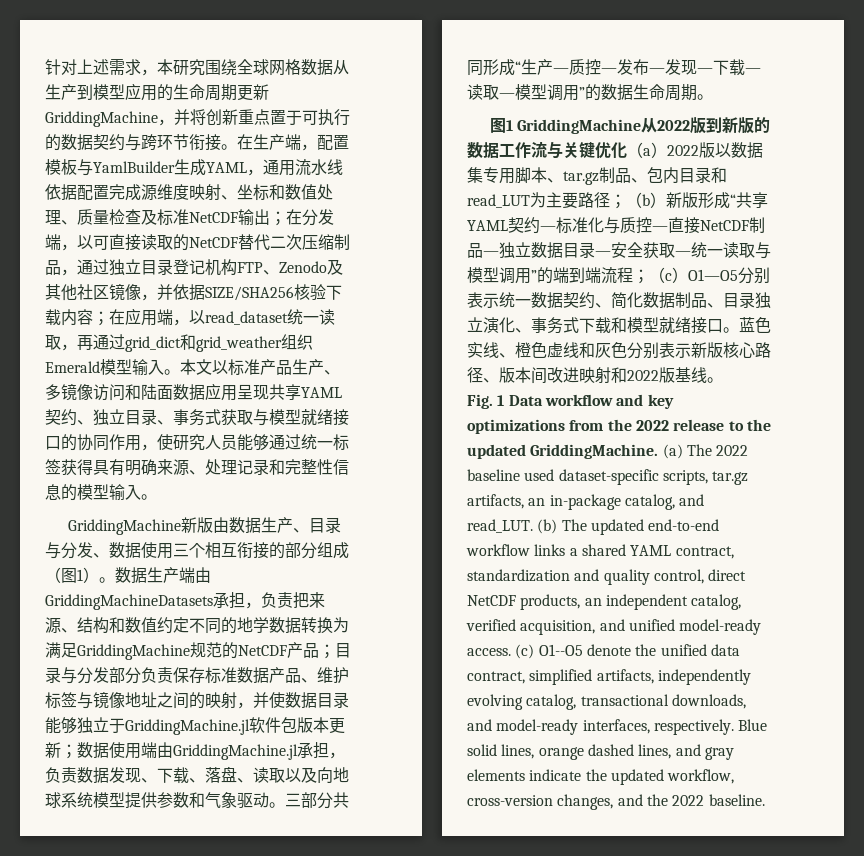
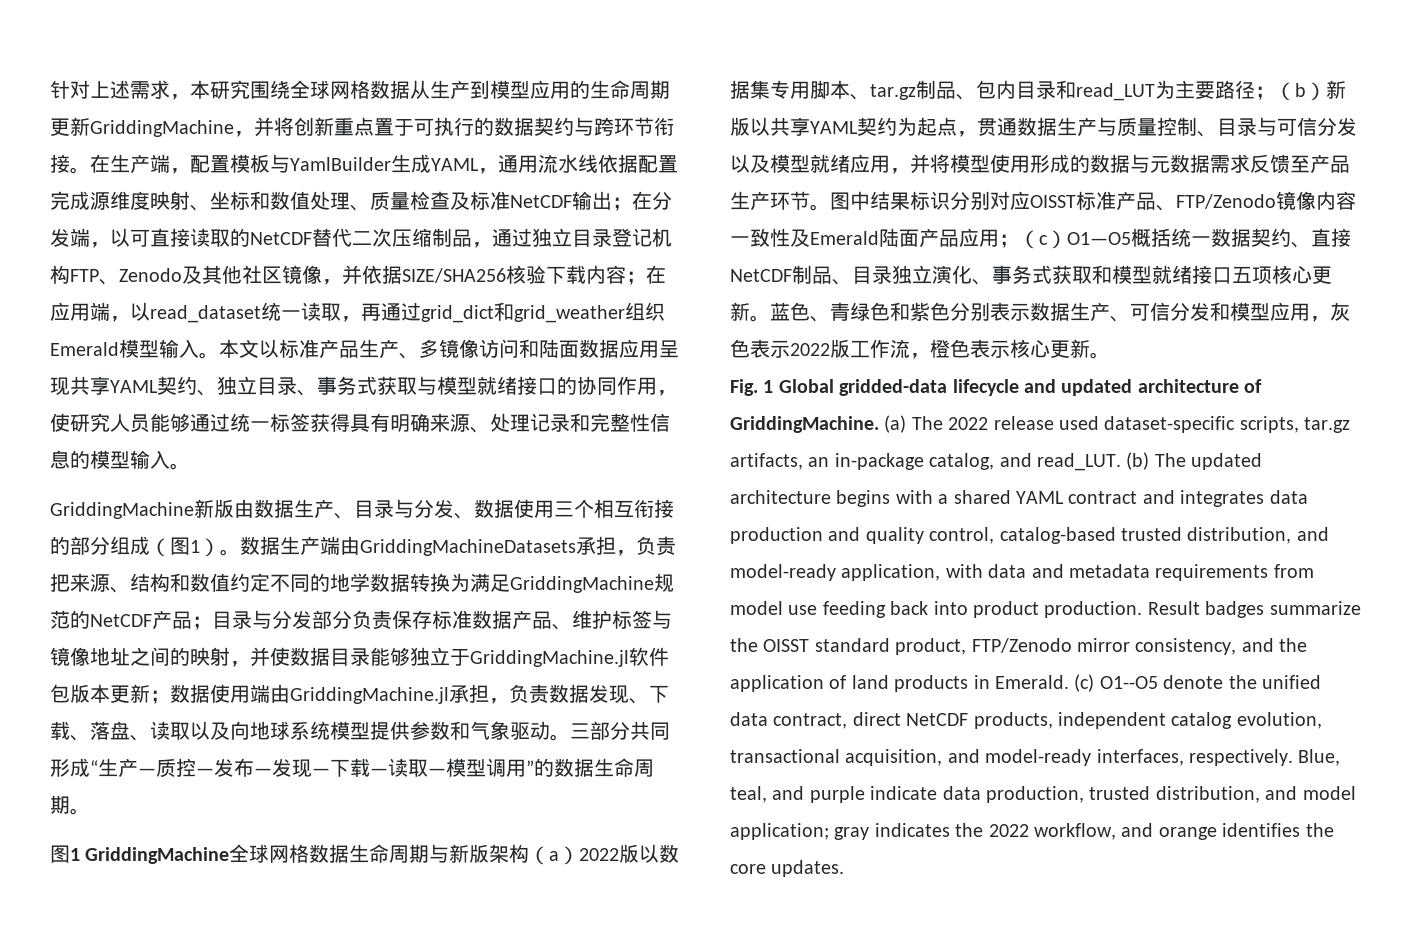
- 图1 GriddingMachine从2022版到新版的数据工作流与关键优化（a）2022版以数据集专用脚本、tar.gz制品、包内目录和read_LUT为主要路径；（b）新版形成“共享YAML契约—标准化与质控—直接NetCDF制品—独立数据目录—安全获取—统一读取与模型调用”的端到端流程；（c）O1—O5分别表示统一数据契约、简化数据制品、目录独立演化、事务式下载和模型就绪接口。蓝色实线、橙色虚线和灰色分别表示新版核心路径、版本间改进映射和2022版基线。
- Fig. 1 Data workflow and key optimizations from the 2022 release to the updated GriddingMachine.
+ 图1 GriddingMachine全球网格数据生命周期与新版架构（a）2022版以数据集专用脚本、tar.gz制品、包内目录和read_LUT为主要路径；（b）新版以共享YAML契约为起点，贯通数据生产与质量控制、目录与可信分发以及模型就绪应用，并将模型使用形成的数据与元数据需求反馈至产品生产环节。图中结果标识分别对应OISST标准产品、FTP/Zenodo镜像内容一致性及Emerald陆面产品应用；（c）O1—O5概括统一数据契约、直接NetCDF制品、目录独立演化、事务式获取和模型就绪接口五项核心更新。蓝色、青绿色和紫色分别表示数据生产、可信分发和模型应用，灰色表示2022版工作流，橙色表示核心更新。
+ Fig. 1 Global gridded-data lifecycle and updated architecture of GriddingMachine.
- (a) The 2022 baseline used dataset-specific scripts, tar.gz artifacts, an in-package catalog, and read_LUT.
+ (a) The 2022 release used dataset-specific scripts, tar.gz artifacts, an in-package catalog, and read_LUT.
- (b) The updated end-to-end workflow links a shared YAML contract, standardization and quality control, direct NetCDF products, an independent catalog, verified acquisition, and unified model-ready access.
+ (b) The updated architecture begins with a shared YAML contract and integrates data production and quality control, catalog-based trusted distribution, and model-ready application, with data and metadata requirements from model use feeding back into product production. Result badges summarize the OISST standard product, FTP/Zenodo mirror consistency, and the application of land products in Emerald.
- (c) O1--O5 denote the unified data contract, simplified artifacts, independently evolving catalog, transactional downloads, and model-ready interfaces, respectively. Blue solid lines, orange dashed lines, and gray elements indicate the updated workflow, cross-version changes, and the 2022 baseline.
+ (c) O1--O5 denote the unified data contract, direct NetCDF products, independent catalog evolution, transactional acquisition, and model-ready interfaces, respectively. Blue, teal, and purple indicate data production, trusted distribution, and model application; gray indicates the 2022 workflow, and orange identifies the core updates.

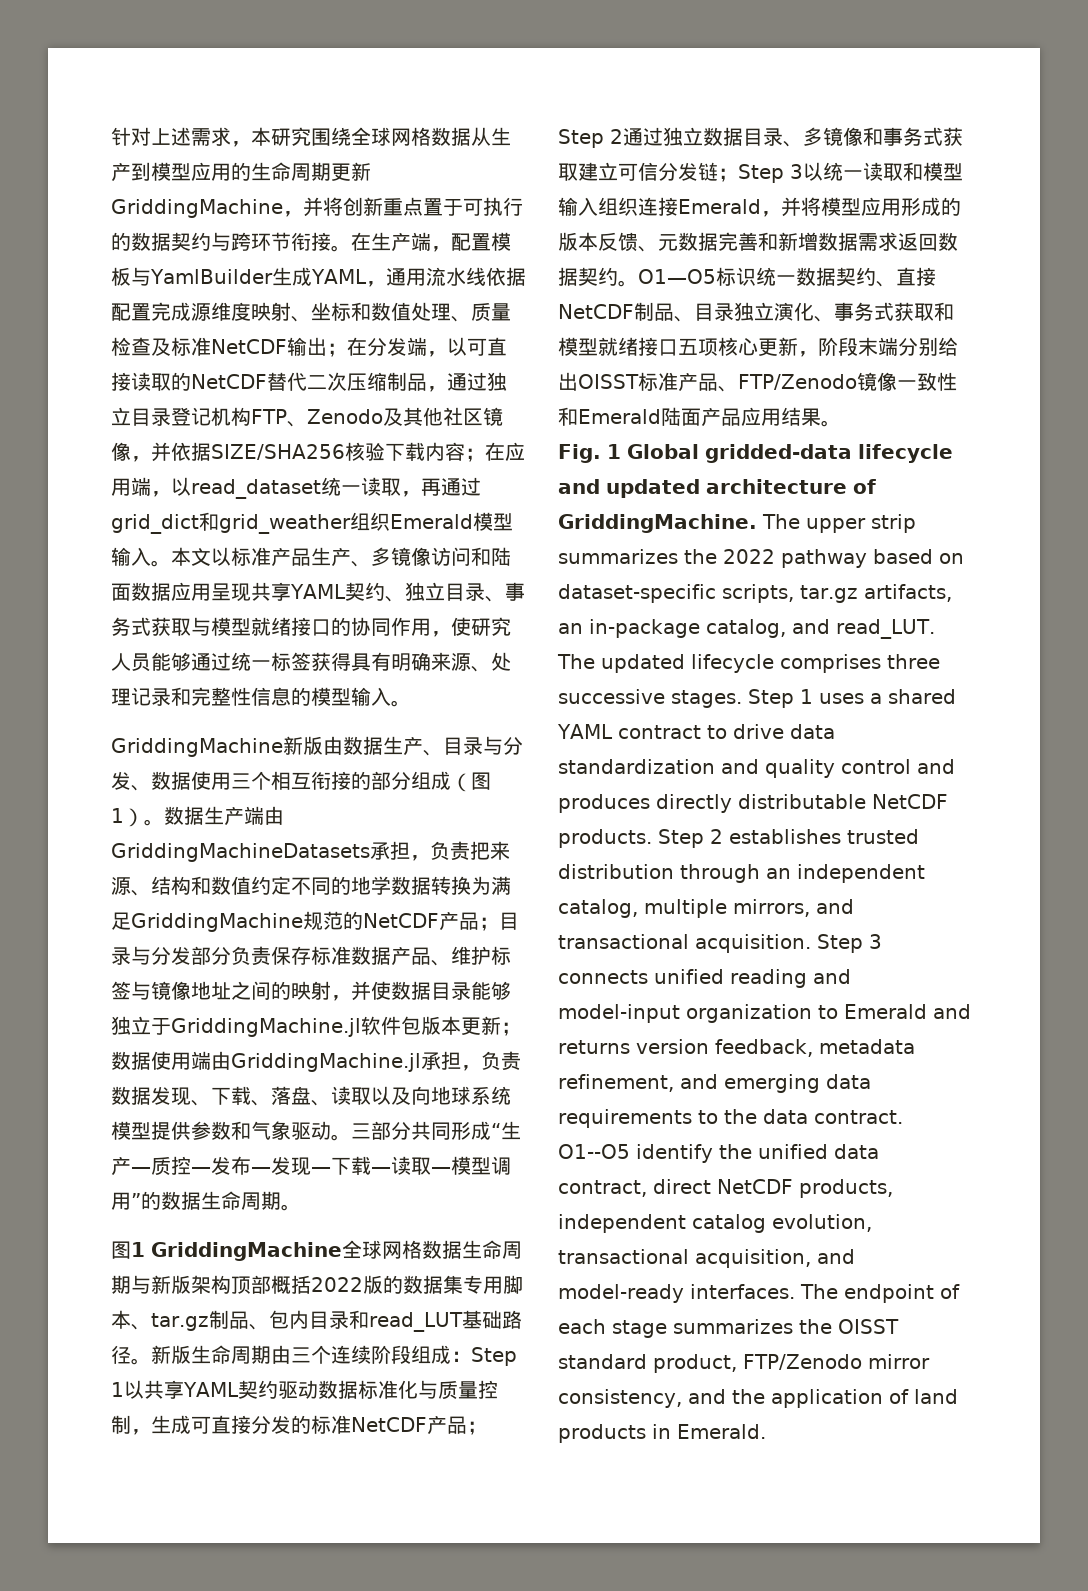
- 图1 GriddingMachine全球网格数据生命周期与新版架构（a）2022版以数据集专用脚本、tar.gz制品、包内目录和read_LUT为主要路径；（b）新版以共享YAML契约为起点，贯通数据生产与质量控制、目录与可信分发以及模型就绪应用，并将模型使用形成的数据与元数据需求反馈至产品生产环节。图中结果标识分别对应OISST标准产品、FTP/Zenodo镜像内容一致性及Emerald陆面产品应用；（c）O1—O5概括统一数据契约、直接NetCDF制品、目录独立演化、事务式获取和模型就绪接口五项核心更新。蓝色、青绿色和紫色分别表示数据生产、可信分发和模型应用，灰色表示2022版工作流，橙色表示核心更新。
+ 图1 GriddingMachine全球网格数据生命周期与新版架构顶部概括2022版的数据集专用脚本、tar.gz制品、包内目录和read_LUT基础路径。新版生命周期由三个连续阶段组成：Step 1以共享YAML契约驱动数据标准化与质量控制，生成可直接分发的标准NetCDF产品；Step 2通过独立数据目录、多镜像和事务式获取建立可信分发链；Step 3以统一读取和模型输入组织连接Emerald，并将模型应用形成的版本反馈、元数据完善和新增数据需求返回数据契约。O1—O5标识统一数据契约、直接NetCDF制品、目录独立演化、事务式获取和模型就绪接口五项核心更新，阶段末端分别给出OISST标准产品、FTP/Zenodo镜像一致性和Emerald陆面产品应用结果。
- (a) The 2022 release used dataset-specific scripts, tar.gz artifacts, an in-package catalog, and read_LUT.
+ The upper strip summarizes the 2022 pathway based on dataset-specific scripts, tar.gz artifacts, an in-package catalog, and read_LUT.
- (b) The updated architecture begins with a shared YAML contract and integrates data production and quality control, catalog-based trusted distribution, and model-ready application, with data and metadata requirements from model use feeding back into product production. Result badges summarize the OISST standard product, FTP/Zenodo mirror consistency, and the application of land products in Emerald. (c) O1--O5 denote the unified data contract, direct NetCDF products, independent catalog evolution, transactional acquisition, and model-ready interfaces, respectively. Blue, teal, and purple indicate data production, trusted distribution, and model application; gray indicates the 2022 workflow, and orange identifies the core updates.
+ The updated lifecycle comprises three successive stages. Step 1 uses a shared YAML contract to drive data standardization and quality control and produces directly distributable NetCDF products. Step 2 establishes trusted distribution through an independent catalog, multiple mirrors, and transactional acquisition. Step 3 connects unified reading and model-input organization to Emerald and returns version feedback, metadata refinement, and emerging data requirements to the data contract. O1--O5 identify the unified data contract, direct NetCDF products, independent catalog evolution, transactional acquisition, and model-ready interfaces. The endpoint of each stage summarizes the OISST standard product, FTP/Zenodo mirror consistency, and the application of land products in Emerald.

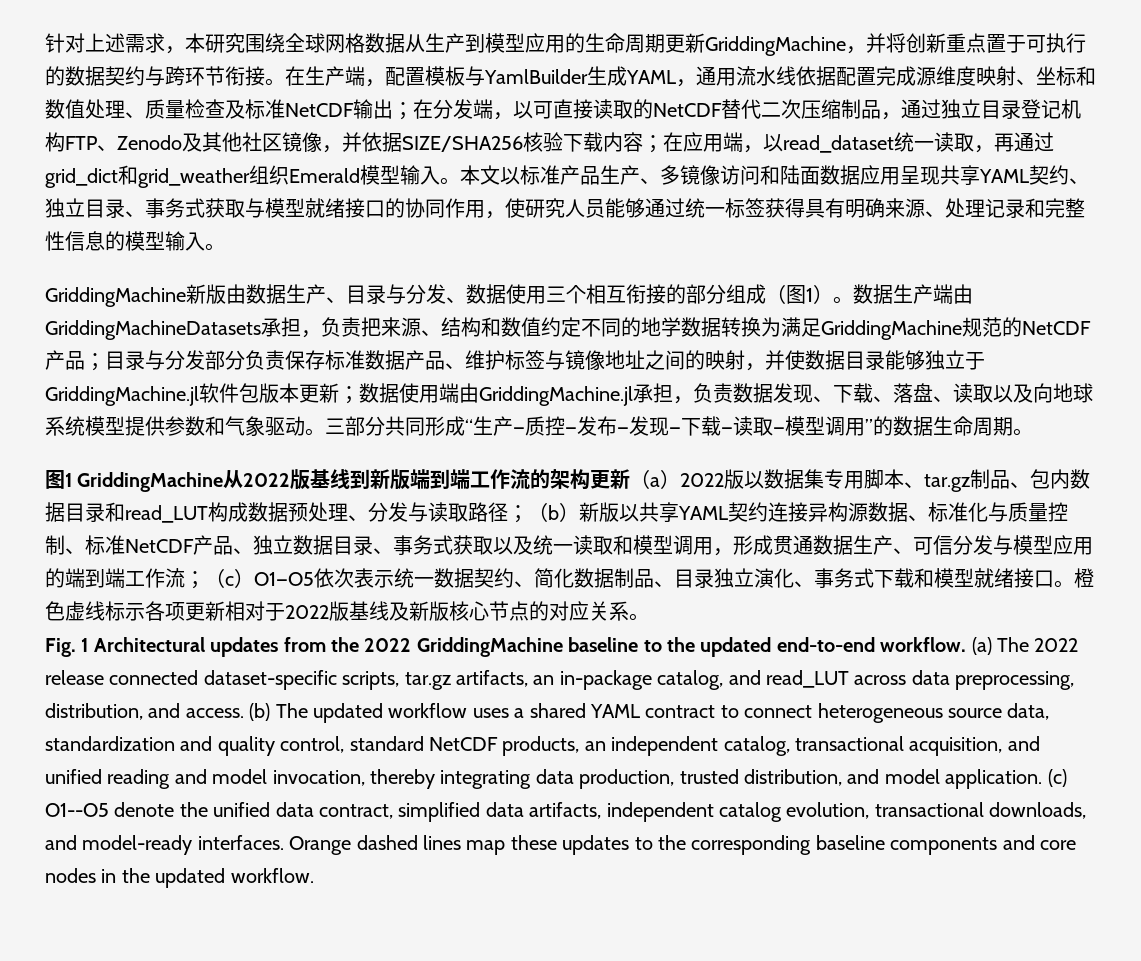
- 图1 GriddingMachine全球网格数据生命周期与新版架构顶部概括2022版的数据集专用脚本、tar.gz制品、包内目录和read_LUT基础路径。新版生命周期由三个连续阶段组成：Step 1以共享YAML契约驱动数据标准化与质量控制，生成可直接分发的标准NetCDF产品；Step 2通过独立数据目录、多镜像和事务式获取建立可信分发链；Step 3以统一读取和模型输入组织连接Emerald，并将模型应用形成的版本反馈、元数据完善和新增数据需求返回数据契约。O1—O5标识统一数据契约、直接NetCDF制品、目录独立演化、事务式获取和模型就绪接口五项核心更新，阶段末端分别给出OISST标准产品、FTP/Zenodo镜像一致性和Emerald陆面产品应用结果。
- Fig. 1 Global gridded-data lifecycle and updated architecture of GriddingMachine. The upper strip summarizes the 2022 pathway based on dataset-specific scripts, tar.gz artifacts, an in-package catalog, and read_LUT. The updated lifecycle comprises three successive stages. Step 1 uses a shared YAML contract to drive data standardization and quality control and produces directly distributable NetCDF products. Step 2 establishes trusted distribution through an independent catalog, multiple mirrors, and transactional acquisition. Step 3 connects unified reading and model-input organization to Emerald and returns version feedback, metadata refinement, and emerging data requirements to the data contract. O1--O5 identify the unified data contract, direct NetCDF products, independent catalog evolution, transactional acquisition, and model-ready interfaces.
+ 图1 GriddingMachine从2022版基线到新版端到端工作流的架构更新（a）2022版以数据集专用脚本、tar.gz制品、包内数据目录和read_LUT构成数据预处理、分发与读取路径；（b）新版以共享YAML契约连接异构源数据、标准化与质量控制、标准NetCDF产品、独立数据目录、事务式获取以及统一读取和模型调用，形成贯通数据生产、可信分发与模型应用的端到端工作流；（c）O1—O5依次表示统一数据契约、简化数据制品、目录独立演化、事务式下载和模型就绪接口。橙色虚线标示各项更新相对于2022版基线及新版核心节点的对应关系。
+ Fig. 1 Architectural updates from the 2022 GriddingMachine baseline to the updated end-to-end workflow. (a) The 2022 release connected dataset-specific scripts, tar.gz artifacts, an in-package catalog, and read_LUT across data preprocessing, distribution, and access. (b) The updated workflow uses a shared YAML contract to connect heterogeneous source data, standardization and quality control, standard NetCDF products, an independent catalog, transactional acquisition, and unified reading and model invocation, thereby integrating data production, trusted distribution, and model application. (c) O1--O5 denote the unified data contract, simplified data artifacts, independent catalog evolution, transactional downloads, and model-ready interfaces.
- The endpoint of each stage summarizes the OISST standard product, FTP/Zenodo mirror consistency, and the application of land products in Emerald.
+ Orange dashed lines map these updates to the corresponding baseline components and core nodes in the updated workflow.

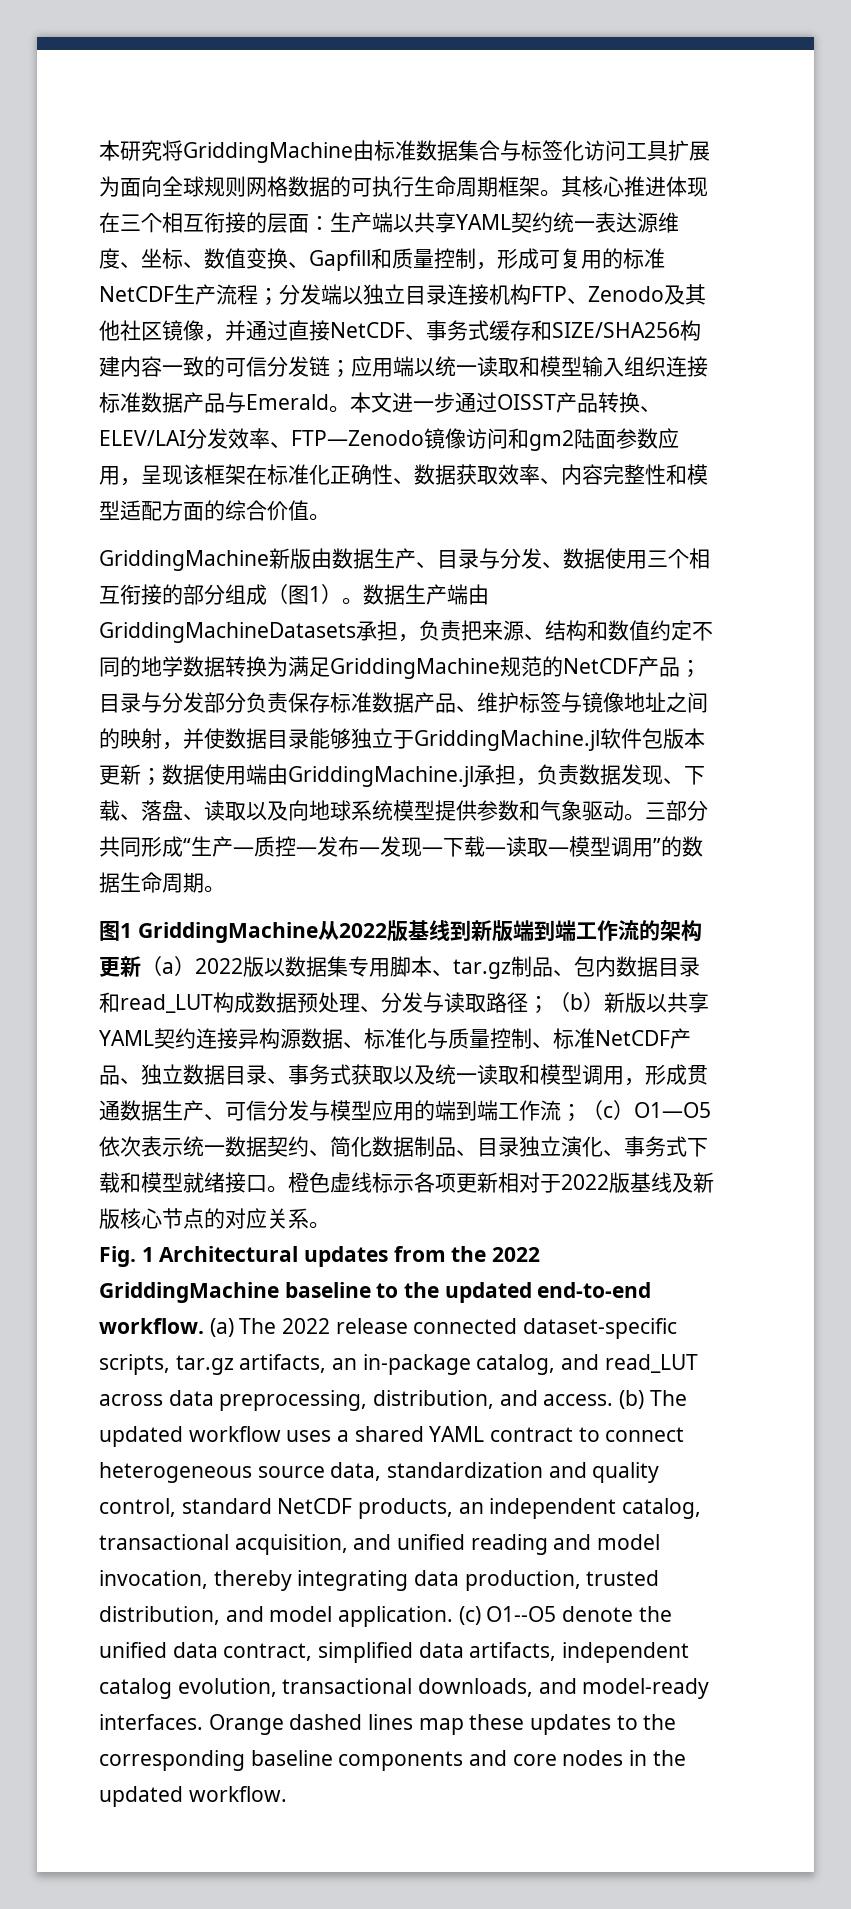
- 针对上述需求，本研究围绕全球网格数据从生产到模型应用的生命周期更新GriddingMachine，并将创新重点置于可执行的数据契约与跨环节衔接。在生产端，配置模板与YamlBuilder生成YAML，通用流水线依据配置完成源维度映射、坐标和数值处理、质量检查及标准NetCDF输出；在分发端，以可直接读取的NetCDF替代二次压缩制品，通过独立目录登记机构FTP、Zenodo及其他社区镜像，并依据SIZE/SHA256核验下载内容；在应用端，以read_dataset统一读取，再通过grid_dict和grid_weather组织Emerald模型输入。本文以标准产品生产、多镜像访问和陆面数据应用呈现共享YAML契约、独立目录、事务式获取与模型就绪接口的协同作用，使研究人员能够通过统一标签获得具有明确来源、处理记录和完整性信息的模型输入。
+ 本研究将GriddingMachine由标准数据集合与标签化访问工具扩展为面向全球规则网格数据的可执行生命周期框架。其核心推进体现在三个相互衔接的层面：生产端以共享YAML契约统一表达源维度、坐标、数值变换、Gapfill和质量控制，形成可复用的标准NetCDF生产流程；分发端以独立目录连接机构FTP、Zenodo及其他社区镜像，并通过直接NetCDF、事务式缓存和SIZE/SHA256构建内容一致的可信分发链；应用端以统一读取和模型输入组织连接标准数据产品与Emerald。本文进一步通过OISST产品转换、ELEV/LAI分发效率、FTP—Zenodo镜像访问和gm2陆面参数应用，呈现该框架在标准化正确性、数据获取效率、内容完整性和模型适配方面的综合价值。

